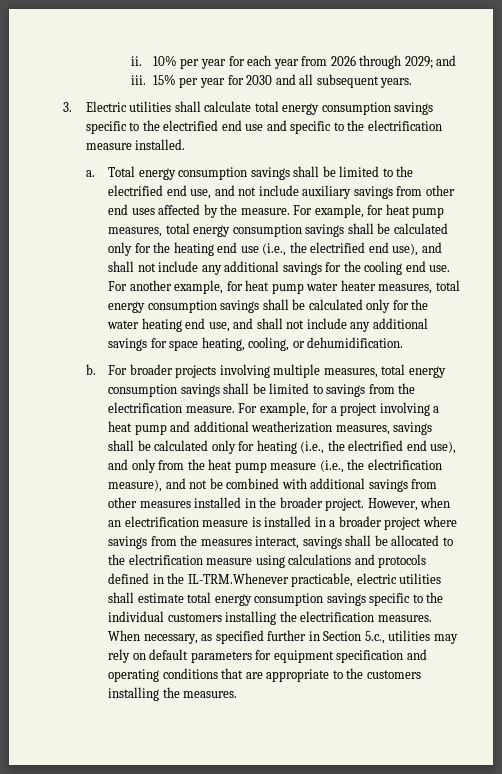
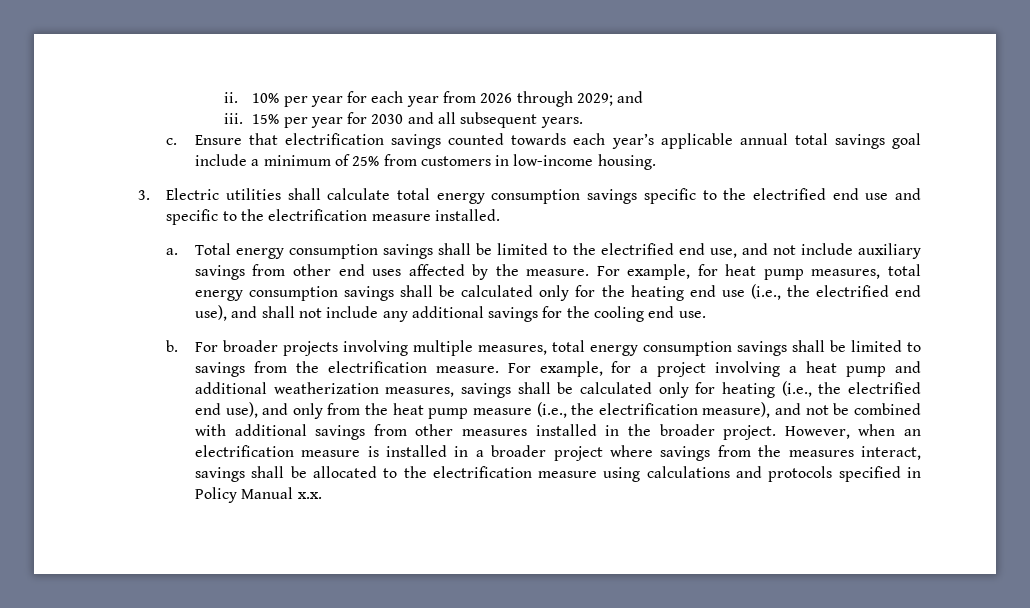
+ c. Ensure that electrification savings counted towards each year’s applicable annual total savings goal include a minimum of 25% from customers in low-income housing.
- For another example, for heat pump water heater measures, total energy consumption savings shall be calculated only for the water heating end use, and shall not include any additional savings for space heating, cooling, or dehumidification.
- However, when an electrification measure is installed in a broader project where savings from the measures interact, savings shall be allocated to the electrification measure using calculations and protocols defined in the IL-TRM.Whenever practicable, electric utilities shall estimate total energy consumption savings specific to the individual customers installing the electrification measures. When necessary, as specified further in Section 5.c., utilities may rely on default parameters for equipment specification and operating conditions that are appropriate to the customers installing the measures.
+ However, when an electrification measure is installed in a broader project where savings from the measures interact, savings shall be allocated to the electrification measure using calculations and protocols specified in Policy Manual x.x.

